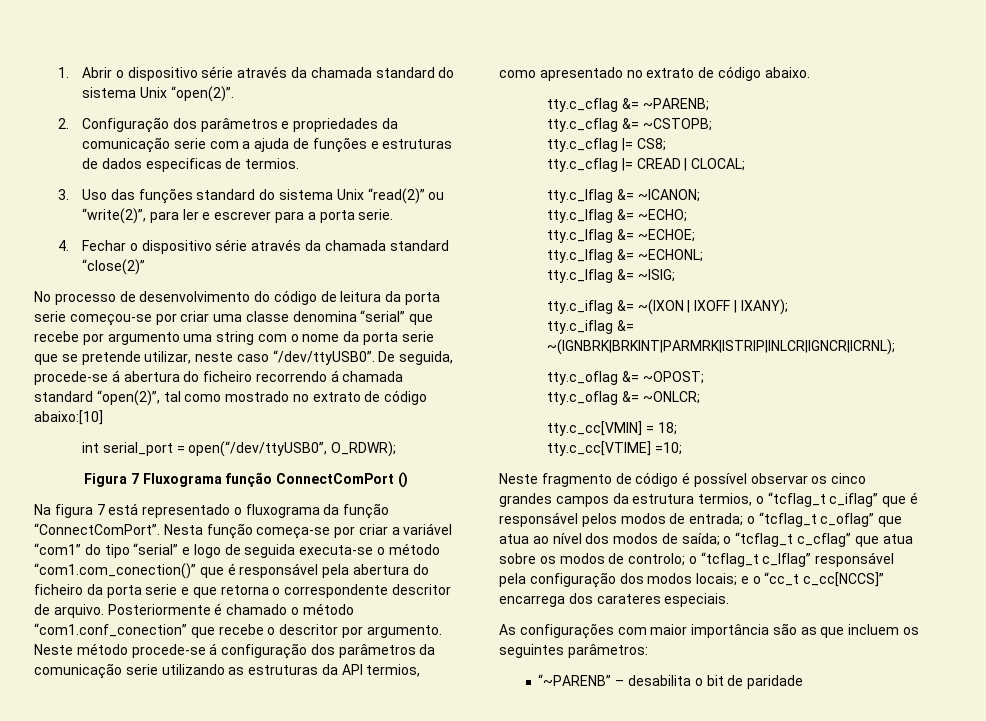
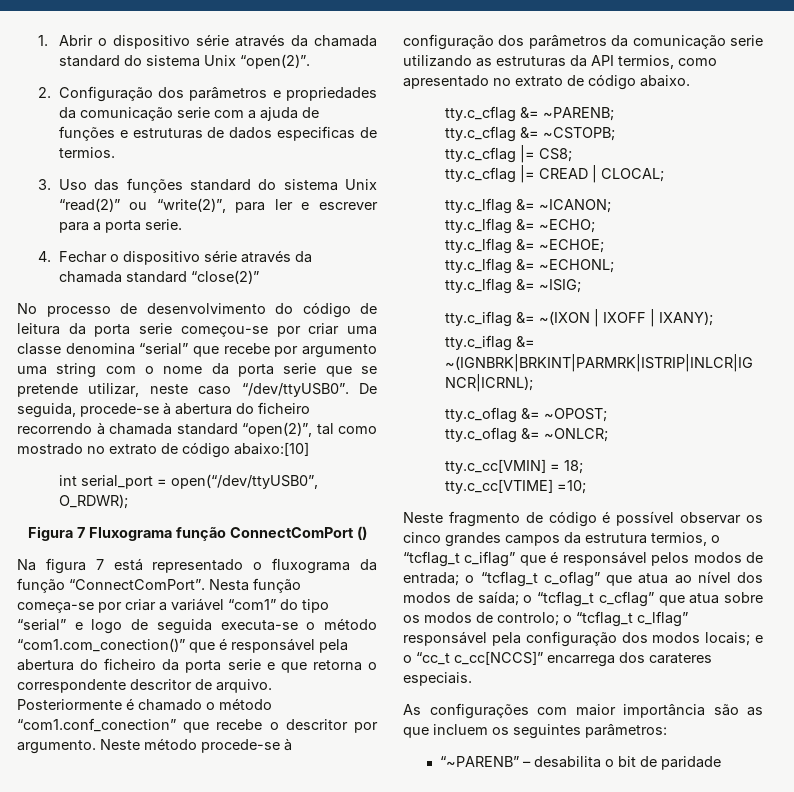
- De seguida, procede-se á abertura do ficheiro recorrendo á chamada standard “open(2)”, tal como mostrado no extrato de código abaixo:[10]
+ De seguida, procede-se à abertura do ficheiro recorrendo à chamada standard “open(2)”, tal como mostrado no extrato de código abaixo:[10]
- Neste método procede-se á configuração dos parâmetros da comunicação serie utilizando as estruturas da API termios, como apresentado no extrato de código abaixo.
+ Neste método procede-se à configuração dos parâmetros da comunicação serie utilizando as estruturas da API termios, como apresentado no extrato de código abaixo.

